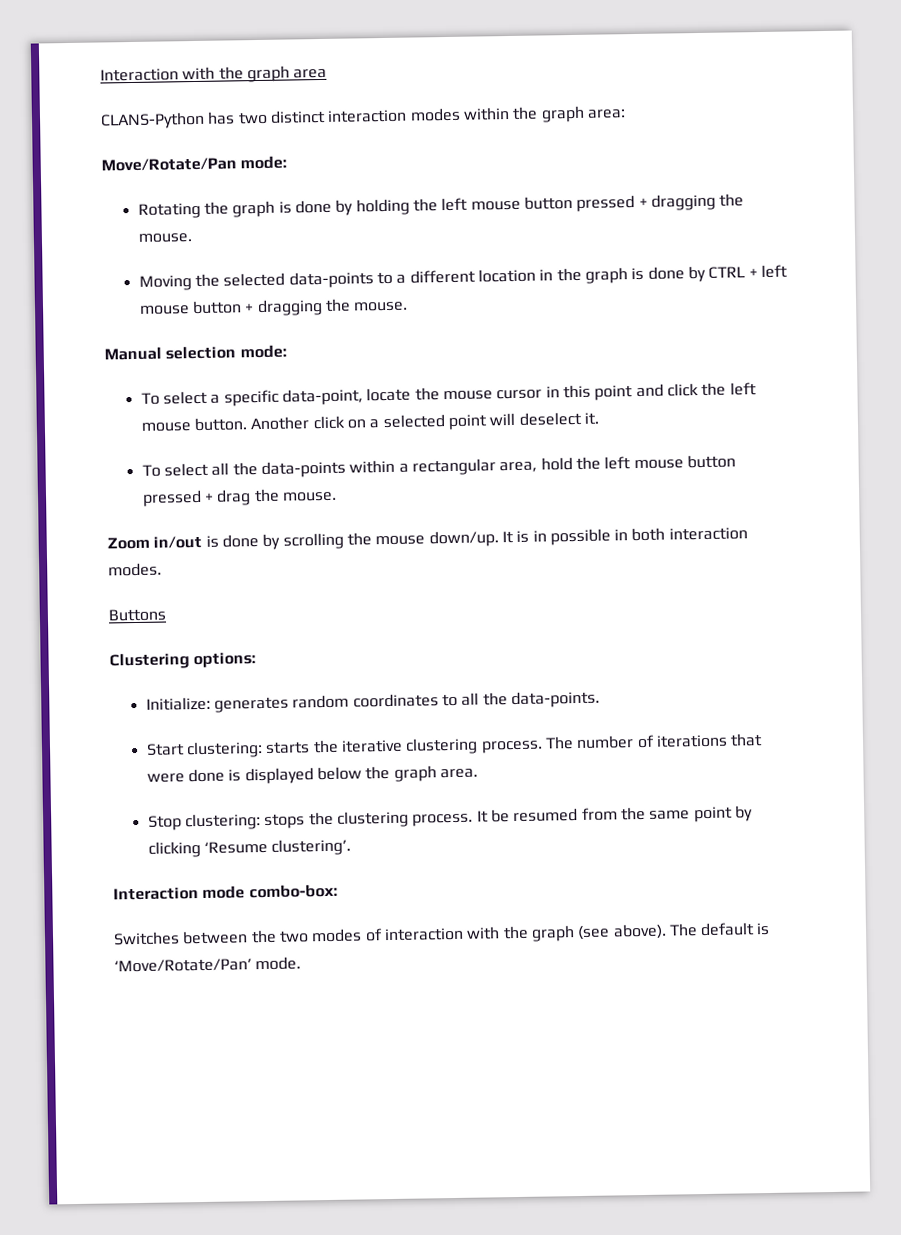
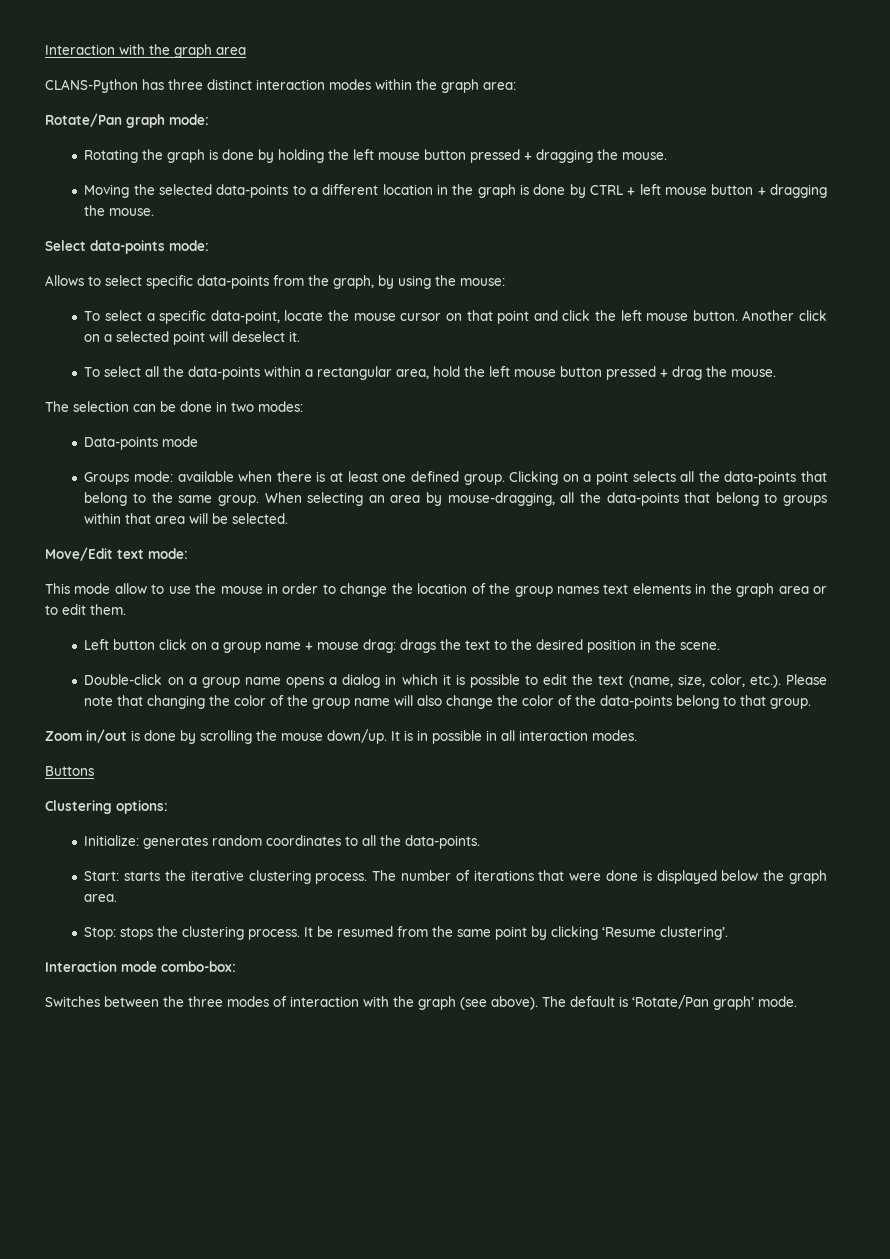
- CLANS-Python has two distinct interaction modes within the graph area:
+ CLANS-Python has three distinct interaction modes within the graph area:
- Move/Rotate/Pan mode:
+ Rotate/Pan graph mode:
- Manual selection mode:
+ Select data-points mode:
+ Allows to select specific data-points from the graph, by using the mouse:
- To select a specific data-point, locate the mouse cursor in this point and click the left mouse button.
+ To select a specific data-point, locate the mouse cursor on that point and click the left mouse button.
+ The selection can be done in two modes:
+ Data-points mode
+ Groups mode: available when there is at least one defined group. Clicking on a point selects all the data-points that belong to the same group. When selecting an area by mouse-dragging, all the data-points that belong to groups within that area will be selected.
+ Move/Edit text mode:
+ This mode allow to use the mouse in order to change the location of the group names text elements in the graph area or to edit them.
+ Left button click on a group name + mouse drag: drags the text to the desired position in the scene.
+ Double-click on a group name opens a dialog in which it is possible to edit the text (name, size, color, etc.). Please note that changing the color of the group name will also change the color of the data-points belong to that group.
- It is in possible in both interaction modes.
+ It is in possible in all interaction modes.
- Start clustering: starts the iterative clustering process.
+ Start: starts the iterative clustering process.
- Stop clustering: stops the clustering process.
+ Stop: stops the clustering process.
- Switches between the two modes of interaction with the graph (see above).
+ Switches between the three modes of interaction with the graph (see above).
- The default is ‘Move/Rotate/Pan’ mode.
+ The default is ‘Rotate/Pan graph’ mode.

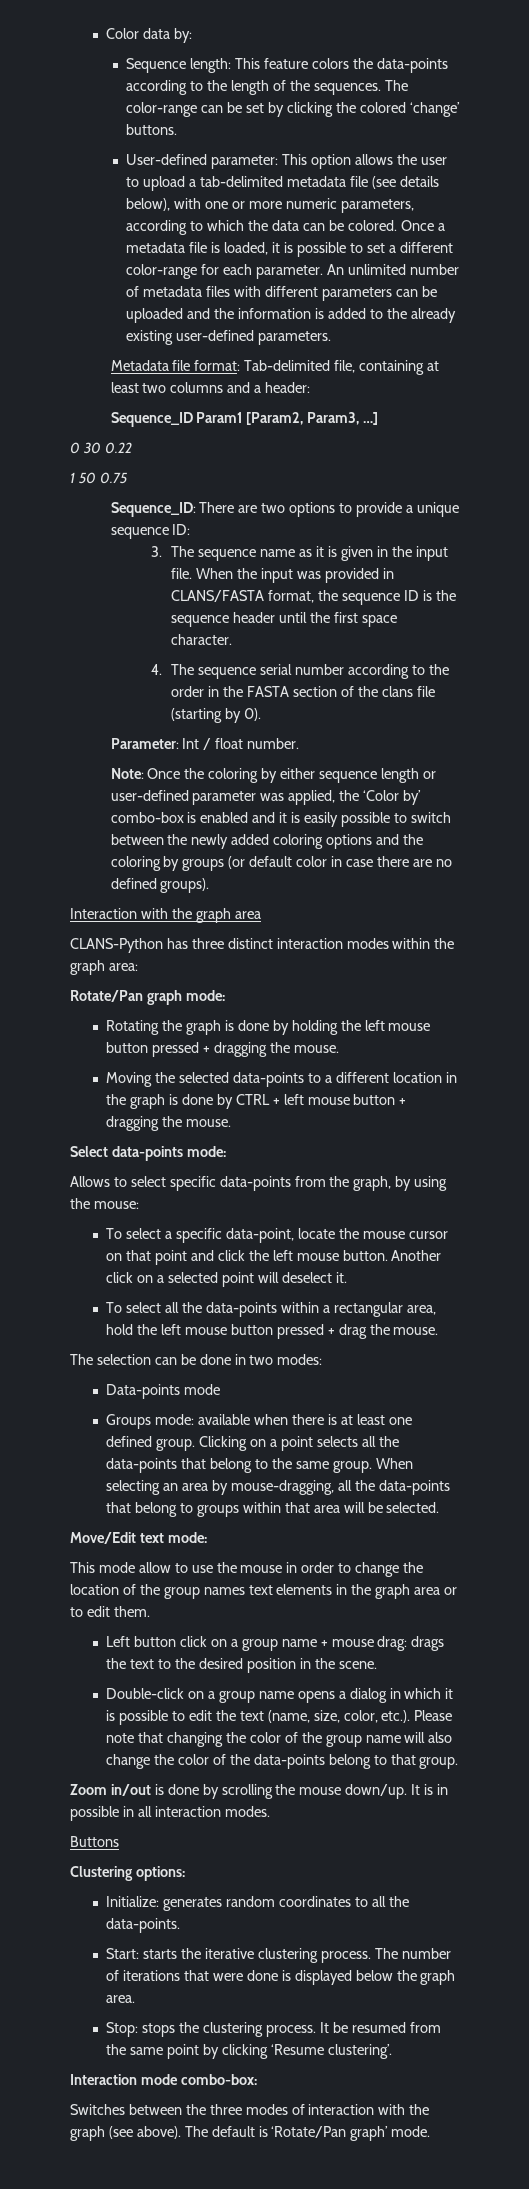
+ Color data by:
+ Sequence length: This feature colors the data-points according to the length of the sequences. The color-range can be set by clicking the colored ‘change’ buttons.
+ User-defined parameter: This option allows the user to upload a tab-delimited metadata file (see details below), with one or more numeric parameters, according to which the data can be colored. Once a metadata file is loaded, it is possible to set a different color-range for each parameter. An unlimited number of metadata files with different parameters can be uploaded and the information is added to the already existing user-defined parameters.
+ Metadata file format: Tab-delimited file, containing at least two columns and a header:
+ Sequence_ID Param1 [Param2, Param3, …]
+ 0 30 0.22
+ 1 50 0.75
+ Sequence_ID: There are two options to provide a unique sequence ID:
+ 3. The sequence name as it is given in the input file. When the input was provided in CLANS/FASTA format, the sequence ID is the sequence header until the first space character.
+ 4. The sequence serial number according to the order in the FASTA section of the clans file (starting by 0).
+ Parameter: Int / float number.
+ Note: Once the coloring by either sequence length or user-defined parameter was applied, the ‘Color by’ combo-box is enabled and it is easily possible to switch between the newly added coloring options and the coloring by groups (or default color in case there are no defined groups).

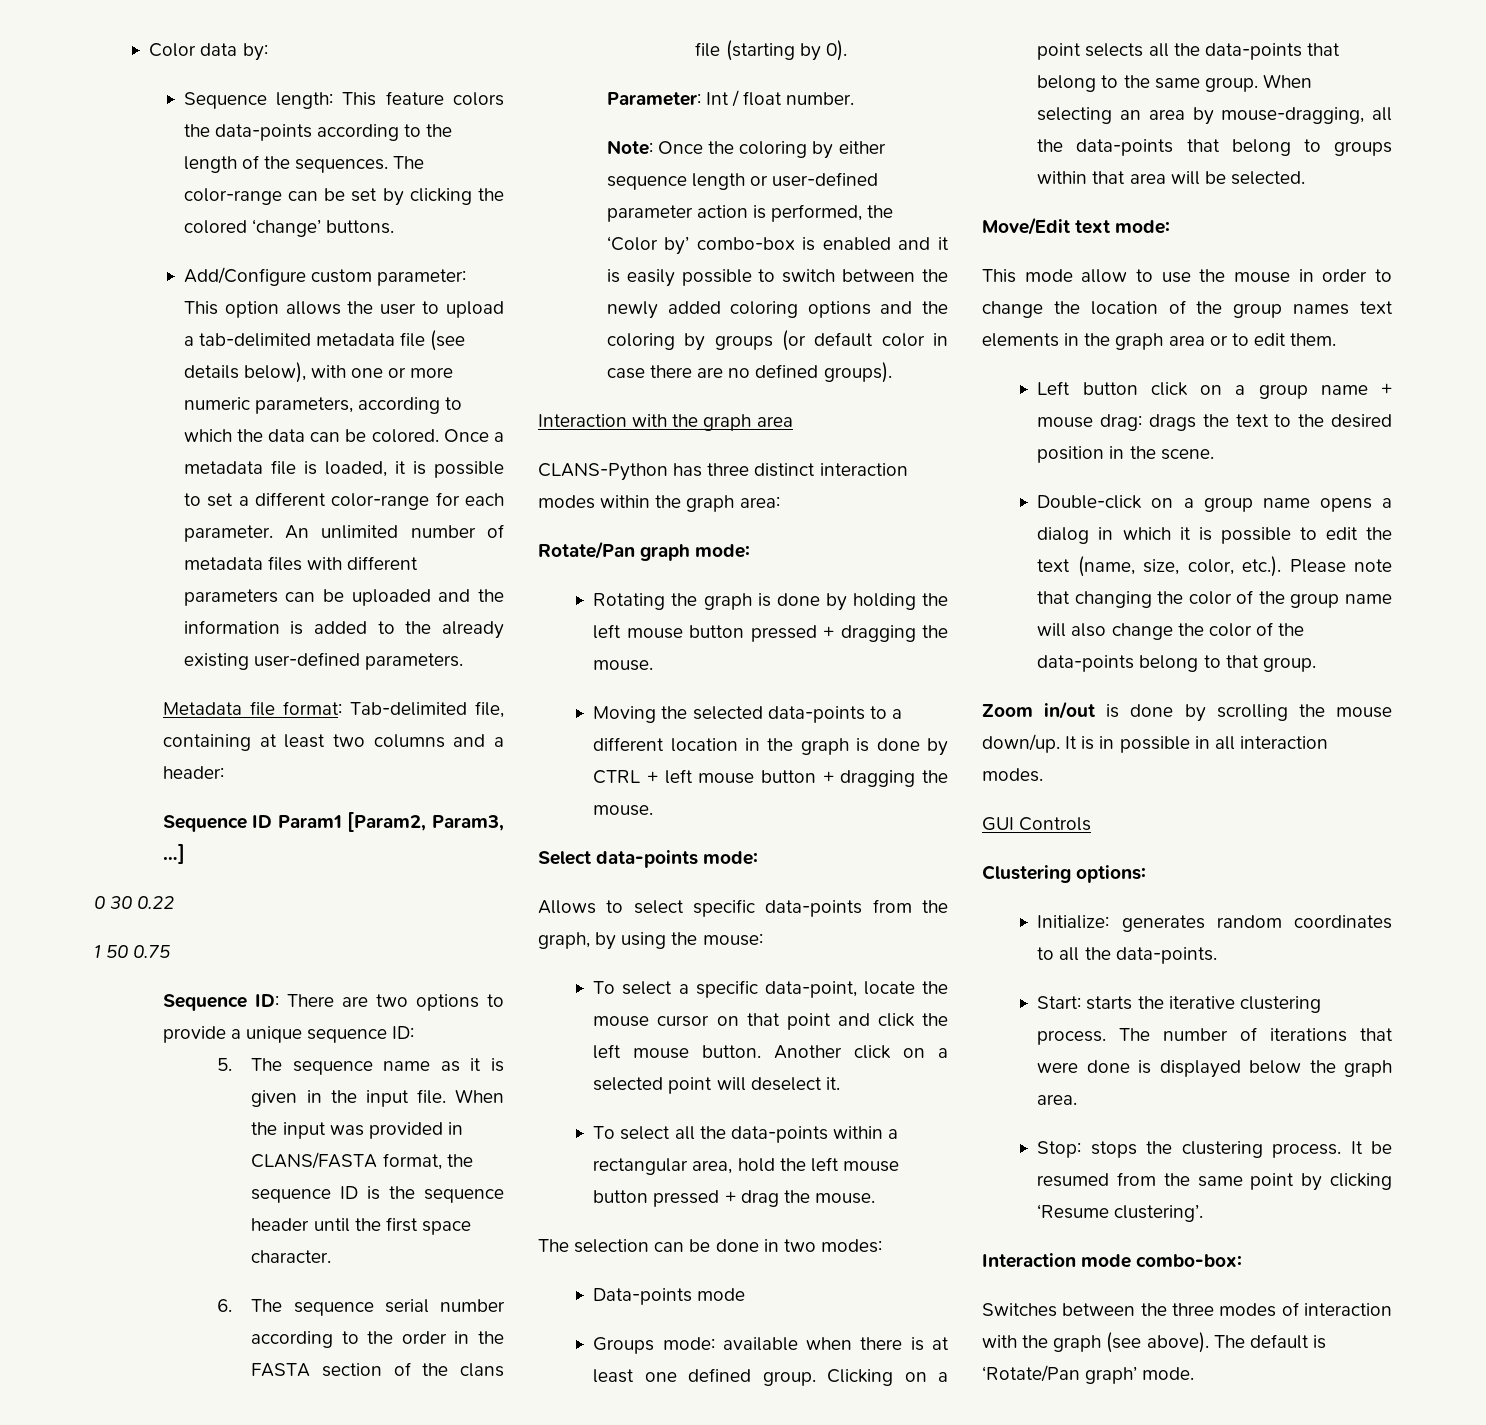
- User-defined parameter: This option allows the user to upload a tab-delimited metadata file (see details below), with one or more numeric parameters, according to which the data can be colored.
+ Add/Configure custom parameter: This option allows the user to upload a tab-delimited metadata file (see details below), with one or more numeric parameters, according to which the data can be colored.
- Sequence_ID Param1 [Param2, Param3, …]
+ Sequence ID Param1 [Param2, Param3, …]
- Sequence_ID: There are two options to provide a unique sequence ID:
+ Sequence ID: There are two options to provide a unique sequence ID:
- 3. The sequence name as it is given in the input file.
+ 5. The sequence name as it is given in the input file.
- 4. The sequence serial number according to the order in the FASTA section of the clans file (starting by 0).
+ 6. The sequence serial number according to the order in the FASTA section of the clans file (starting by 0).
- Note: Once the coloring by either sequence length or user-defined parameter was applied, the ‘Color by’ combo-box is enabled and it is easily possible to switch between the newly added coloring options and the coloring by groups (or default color in case there are no defined groups).
+ Note: Once the coloring by either sequence length or user-defined parameter action is performed, the ‘Color by’ combo-box is enabled and it is easily possible to switch between the newly added coloring options and the coloring by groups (or default color in case there are no defined groups).
- Buttons
+ GUI Controls

